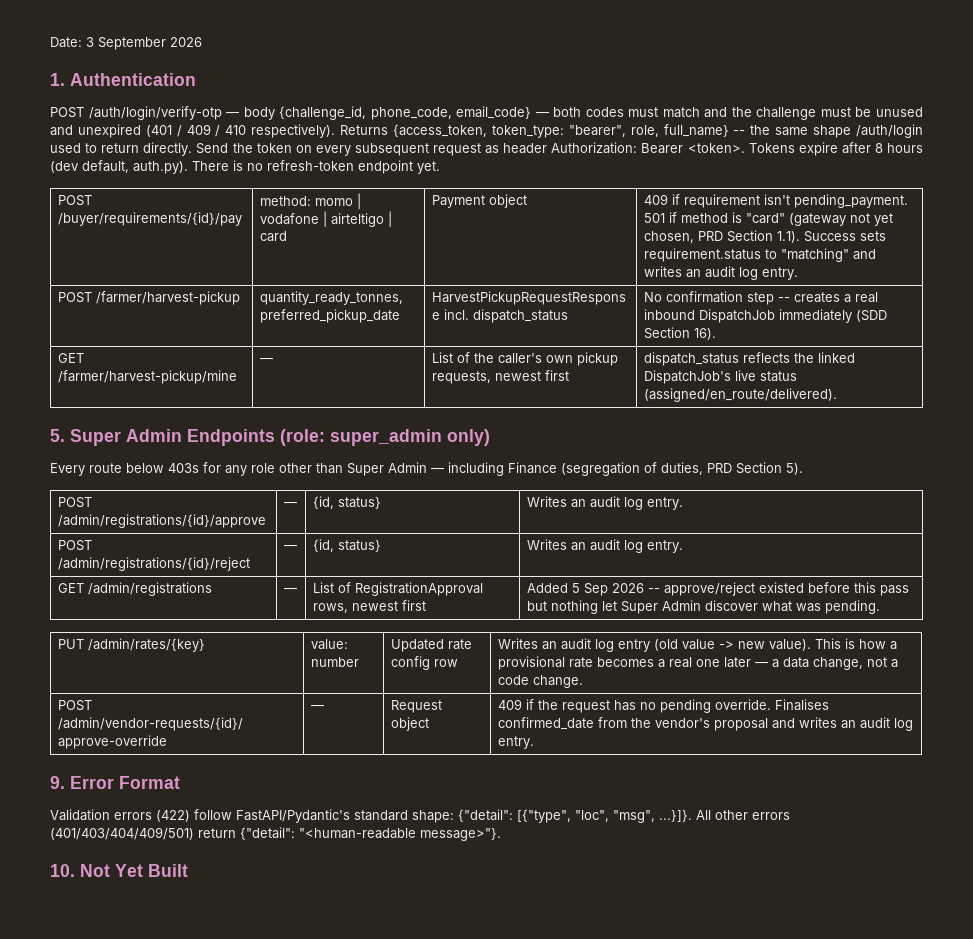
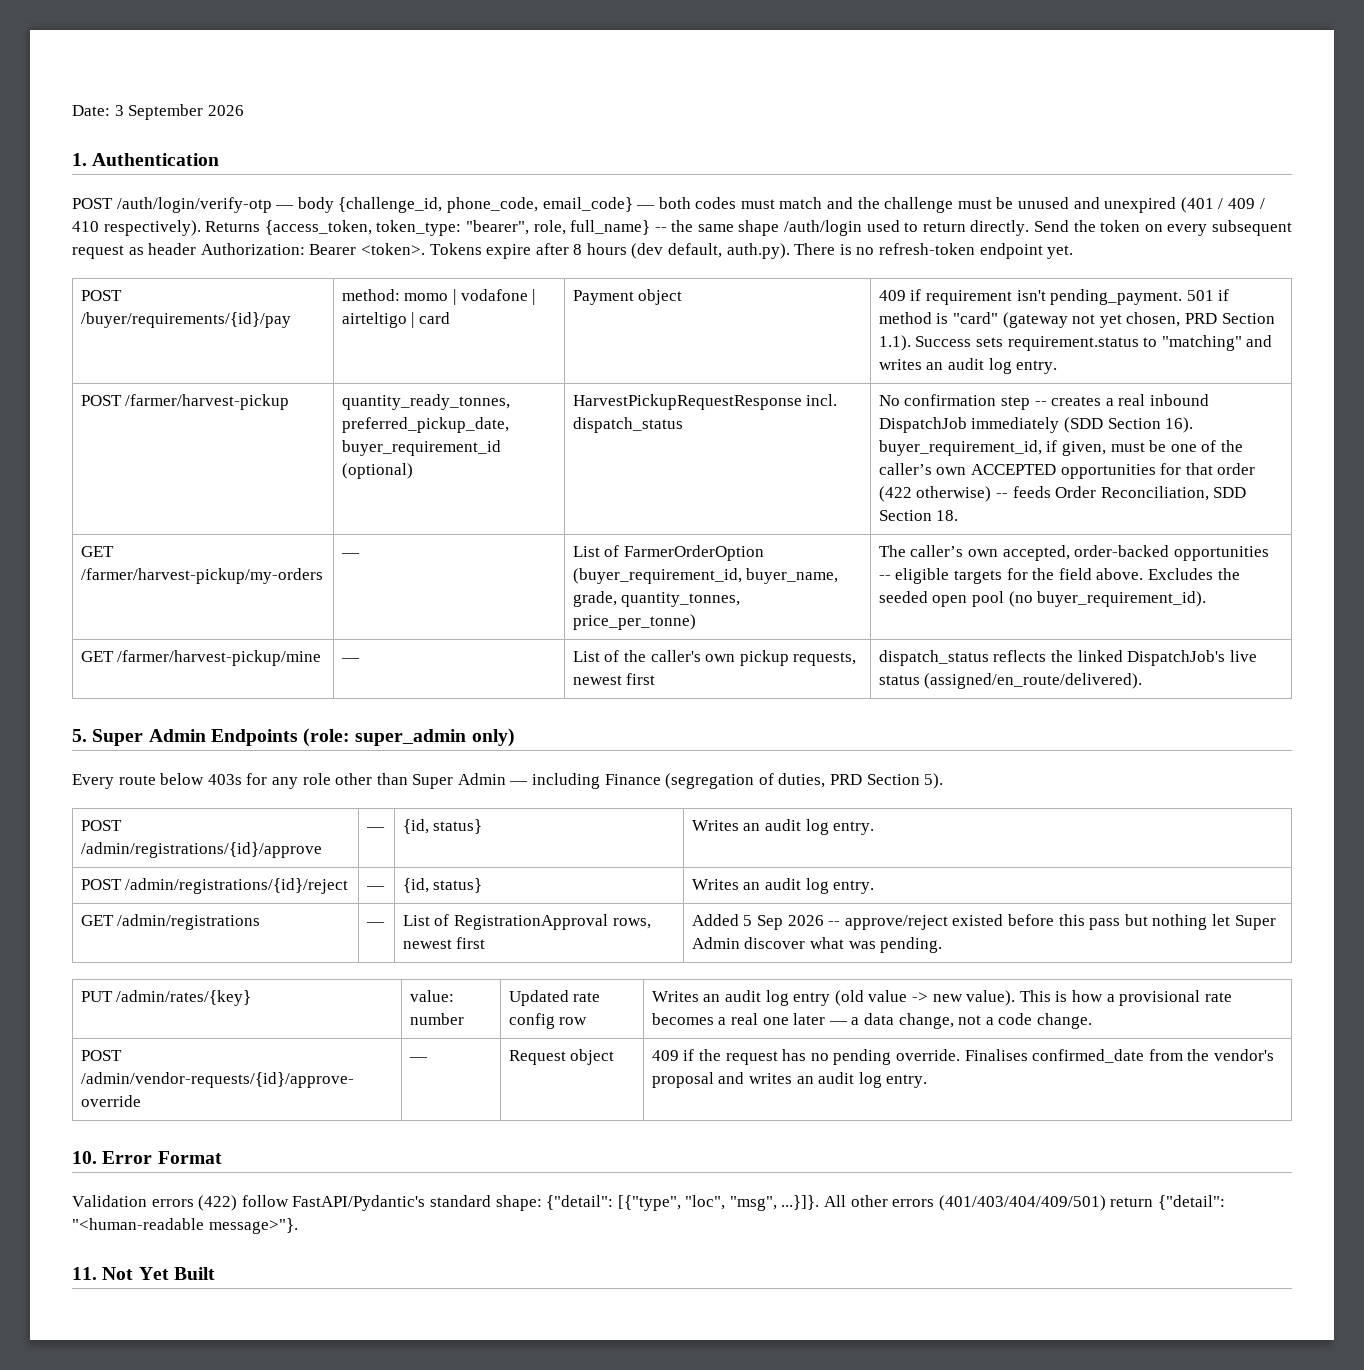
- quantity_ready_tonnes, preferred_pickup_date
+ quantity_ready_tonnes, preferred_pickup_date, buyer_requirement_id (optional)
- No confirmation step -- creates a real inbound DispatchJob immediately (SDD Section 16).
+ No confirmation step -- creates a real inbound DispatchJob immediately (SDD Section 16). buyer_requirement_id, if given, must be one of the caller’s own ACCEPTED opportunities for that order (422 otherwise) -- feeds Order Reconciliation, SDD Section 18.
+ GET /farmer/harvest-pickup/my-orders | — | List of FarmerOrderOption (buyer_requirement_id, buyer_name, grade, quantity_tonnes, price_per_tonne) | The caller’s own accepted, order-backed opportunities -- eligible targets for the field above. Excludes the seeded open pool (no buyer_requirement_id).
- 9. Error Format
+ 10. Error Format
- 10. Not Yet Built
+ 11. Not Yet Built

